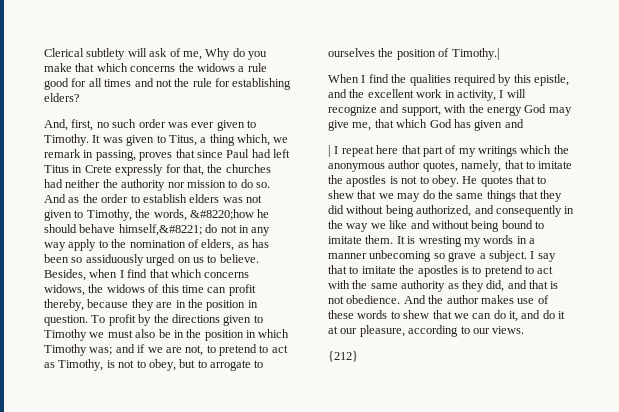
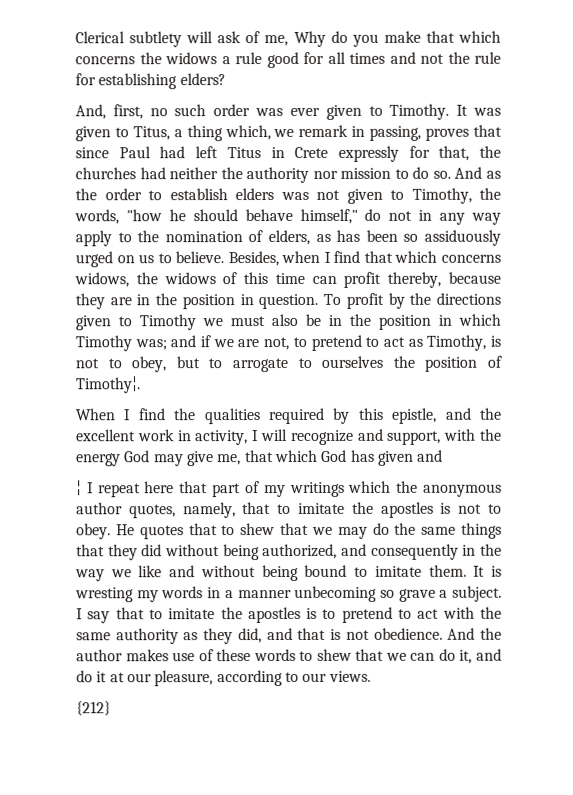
- And as the order to establish elders was not given to Timothy, the words, &#8220;how he should behave himself,&#8221; do not in any way apply to the nomination of elders, as has been so assiduously urged on us to believe.
+ And as the order to establish elders was not given to Timothy, the words, "how he should behave himself," do not in any way apply to the nomination of elders, as has been so assiduously urged on us to believe.
- To profit by the directions given to Timothy we must also be in the position in which Timothy was; and if we are not, to pretend to act as Timothy, is not to obey, but to arrogate to ourselves the position of Timothy.|
+ To profit by the directions given to Timothy we must also be in the position in which Timothy was; and if we are not, to pretend to act as Timothy, is not to obey, but to arrogate to ourselves the position of Timothy¦.
- | I repeat here that part of my writings which the anonymous author quotes, namely, that to imitate the apostles is not to obey.
+ ¦ I repeat here that part of my writings which the anonymous author quotes, namely, that to imitate the apostles is not to obey.

